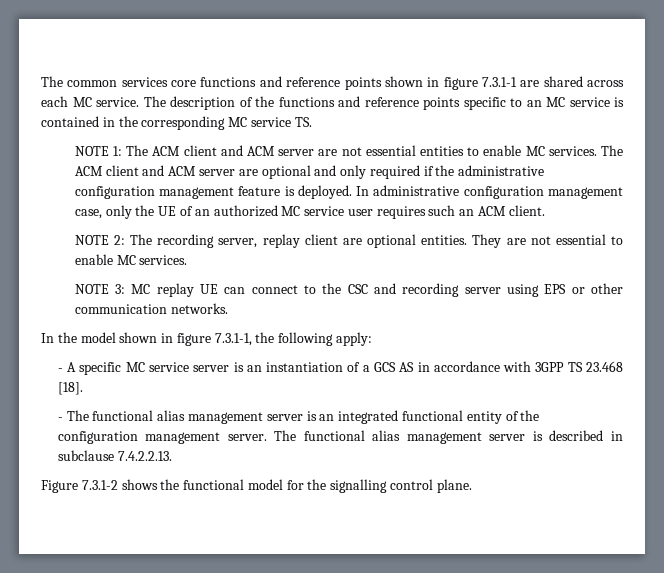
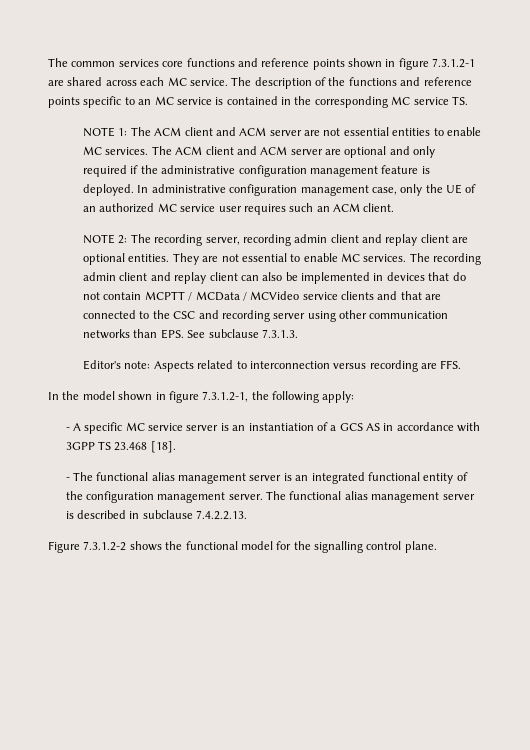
- The common services core functions and reference points shown in figure 7.3.1-1 are shared across each MC service.
+ The common services core functions and reference points shown in figure 7.3.1.2-1 are shared across each MC service.
- NOTE 2: The recording server, replay client are optional entities.
+ NOTE 2: The recording server, recording admin client and replay client are optional entities.
- They are not essential to enable MC services.
- NOTE 3: MC replay UE can connect to the CSC and recording server using EPS or other communication networks.
+ They are not essential to enable MC services. The recording admin client and replay client can also be implemented in devices that do not contain MCPTT / MCData / MCVideo service clients and that are connected to the CSC and recording server using other communication networks than EPS. See subclause 7.3.1.3.
+ Editor's note: Aspects related to interconnection versus recording are FFS.
- In the model shown in figure 7.3.1-1, the following apply:
+ In the model shown in figure 7.3.1.2-1, the following apply:
- Figure 7.3.1-2 shows the functional model for the signalling control plane.
+ Figure 7.3.1.2-2 shows the functional model for the signalling control plane.

